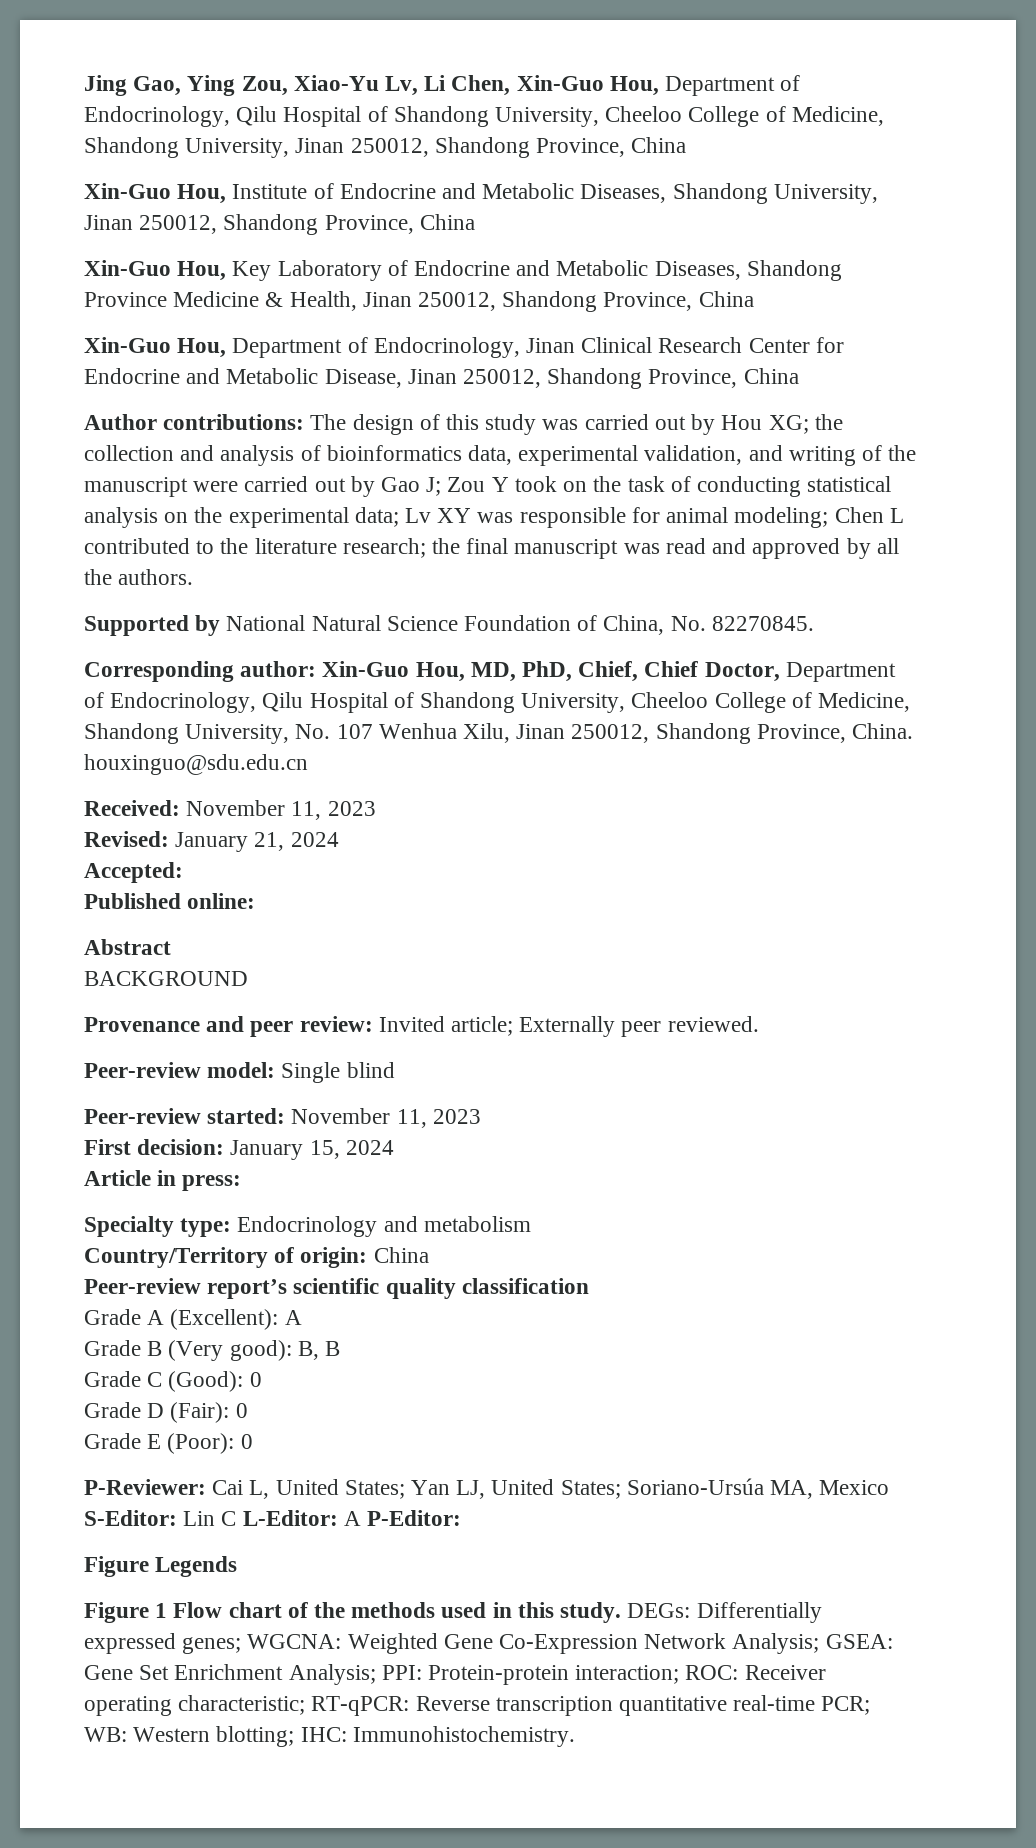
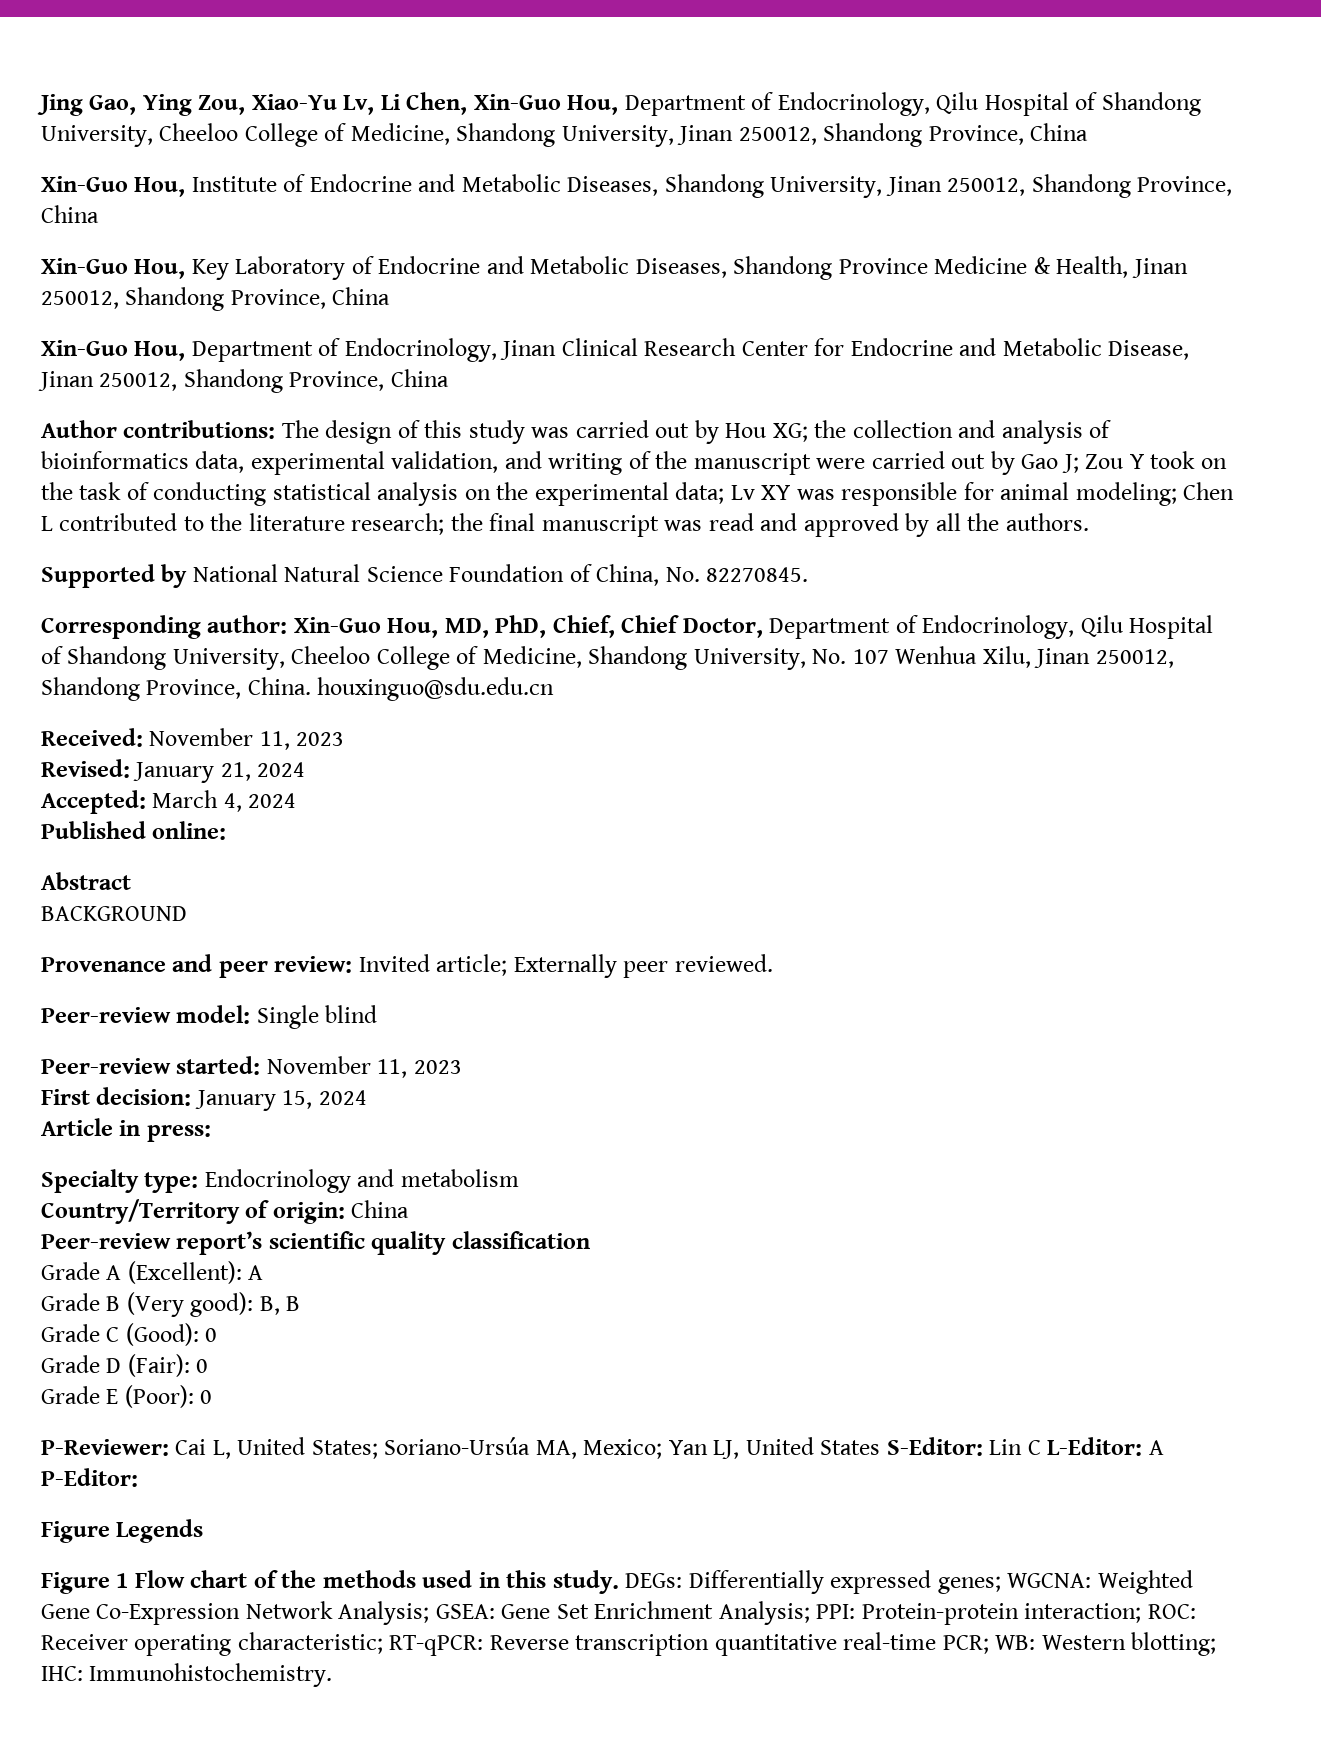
- Accepted:
+ Accepted: March 4, 2024
- P-Reviewer: Cai L, United States; Yan LJ, United States; Soriano-Ursúa MA, Mexico S-Editor: Lin C L-Editor: A P-Editor:
+ P-Reviewer: Cai L, United States; Soriano-Ursúa MA, Mexico; Yan LJ, United States S-Editor: Lin C L-Editor: A P-Editor:

